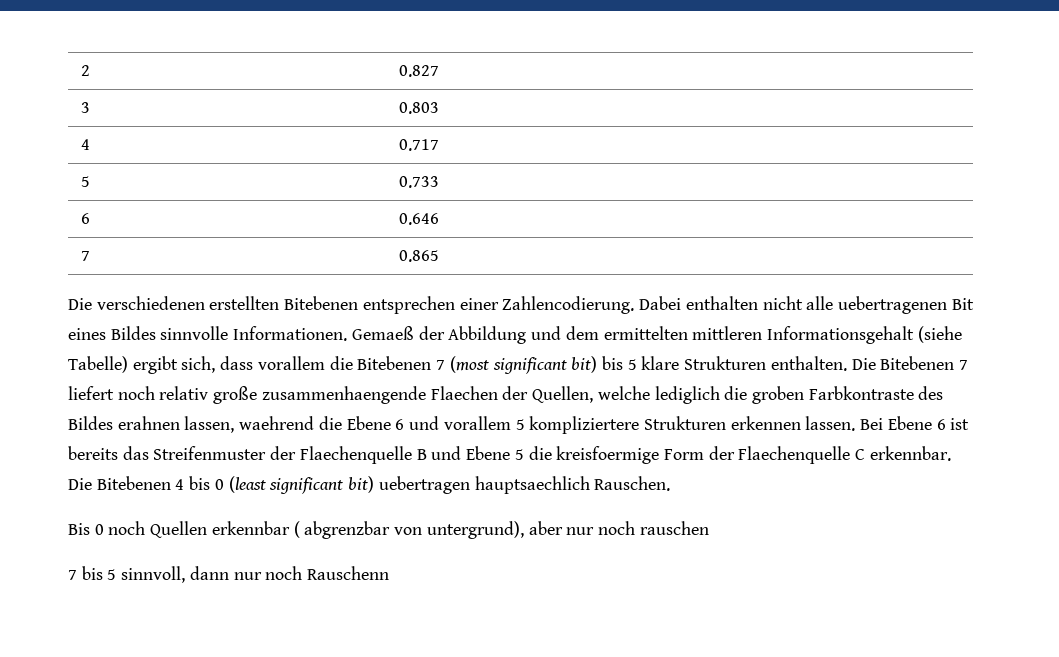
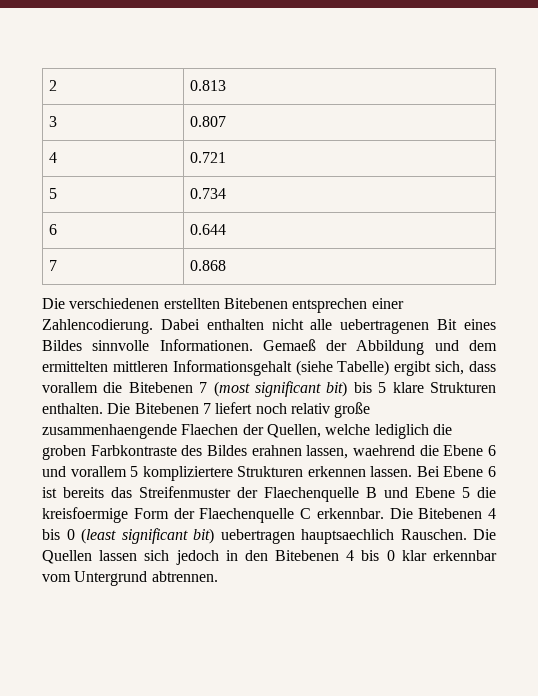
- 2 | 0.827
+ 2 | 0.813
- 3 | 0.803
+ 3 | 0.807
- 4 | 0.717
+ 4 | 0.721
- 5 | 0.733
+ 5 | 0.734
- 6 | 0.646
+ 6 | 0.644
- 7 | 0.865
+ 7 | 0.868
- Die Bitebenen 4 bis 0 (least significant bit) uebertragen hauptsaechlich Rauschen.
- Bis 0 noch Quellen erkennbar ( abgrenzbar von untergrund), aber nur noch rauschen
- 7 bis 5 sinnvoll, dann nur noch Rauschenn
+ Die Bitebenen 4 bis 0 (least significant bit) uebertragen hauptsaechlich Rauschen. Die Quellen lassen sich jedoch in den Bitebenen 4 bis 0 klar erkennbar vom Untergrund abtrennen.

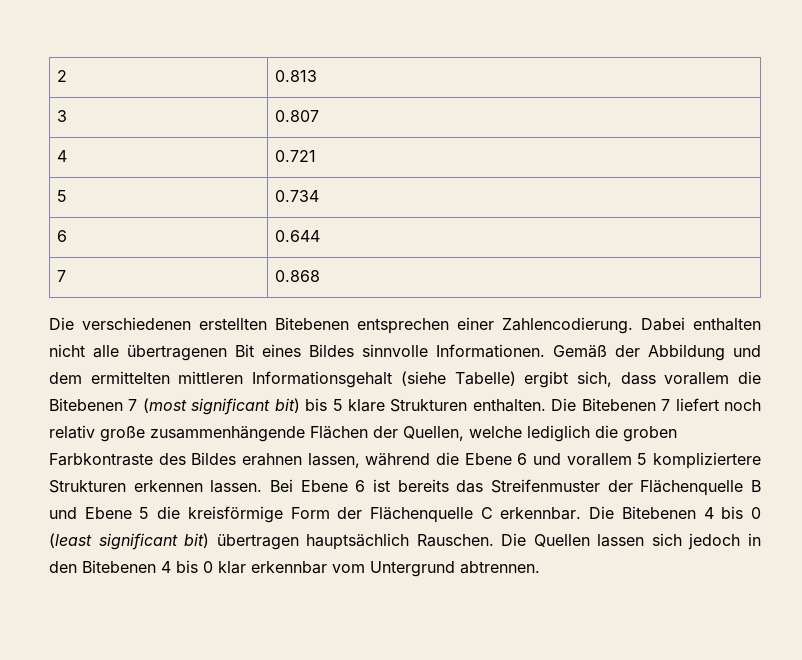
- Dabei enthalten nicht alle uebertragenen Bit eines Bildes sinnvolle Informationen.
+ Dabei enthalten nicht alle übertragenen Bit eines Bildes sinnvolle Informationen.
- Gemaeß der Abbildung und dem ermittelten mittleren Informationsgehalt (siehe Tabelle) ergibt sich, dass vorallem die Bitebenen 7 (most significant bit) bis 5 klare Strukturen enthalten.
+ Gemäß der Abbildung und dem ermittelten mittleren Informationsgehalt (siehe Tabelle) ergibt sich, dass vorallem die Bitebenen 7 (most significant bit) bis 5 klare Strukturen enthalten.
- Die Bitebenen 7 liefert noch relativ große zusammenhaengende Flaechen der Quellen, welche lediglich die groben Farbkontraste des Bildes erahnen lassen, waehrend die Ebene 6 und vorallem 5 kompliziertere Strukturen erkennen lassen.
+ Die Bitebenen 7 liefert noch relativ große zusammenhängende Flächen der Quellen, welche lediglich die groben Farbkontraste des Bildes erahnen lassen, während die Ebene 6 und vorallem 5 kompliziertere Strukturen erkennen lassen.
- Bei Ebene 6 ist bereits das Streifenmuster der Flaechenquelle B und Ebene 5 die kreisfoermige Form der Flaechenquelle C erkennbar.
+ Bei Ebene 6 ist bereits das Streifenmuster der Flächenquelle B und Ebene 5 die kreisförmige Form der Flächenquelle C erkennbar.
- Die Bitebenen 4 bis 0 (least significant bit) uebertragen hauptsaechlich Rauschen.
+ Die Bitebenen 4 bis 0 (least significant bit) übertragen hauptsächlich Rauschen.

